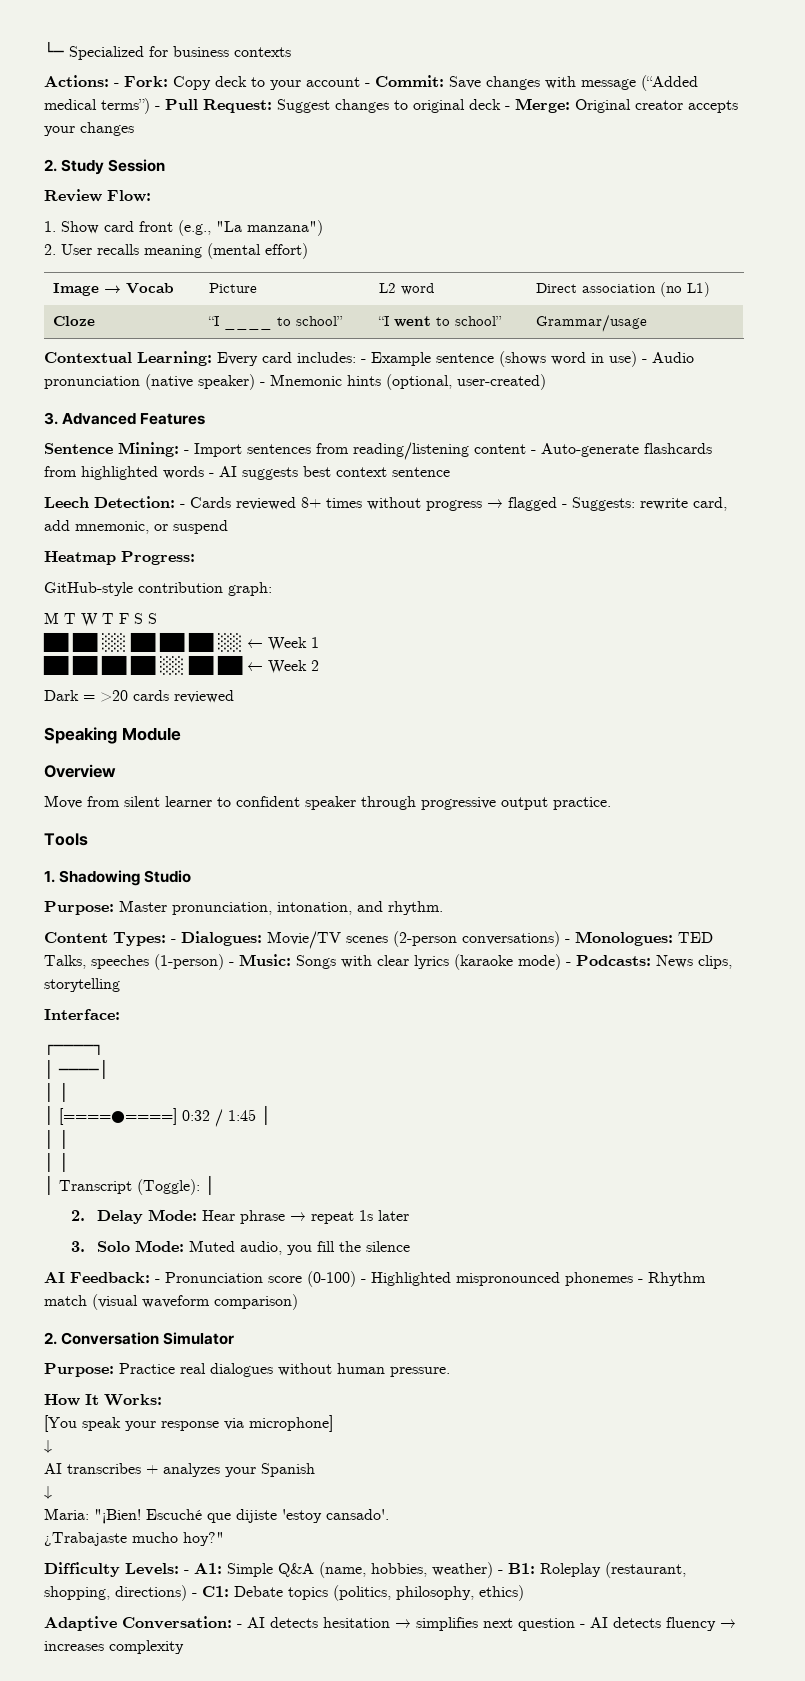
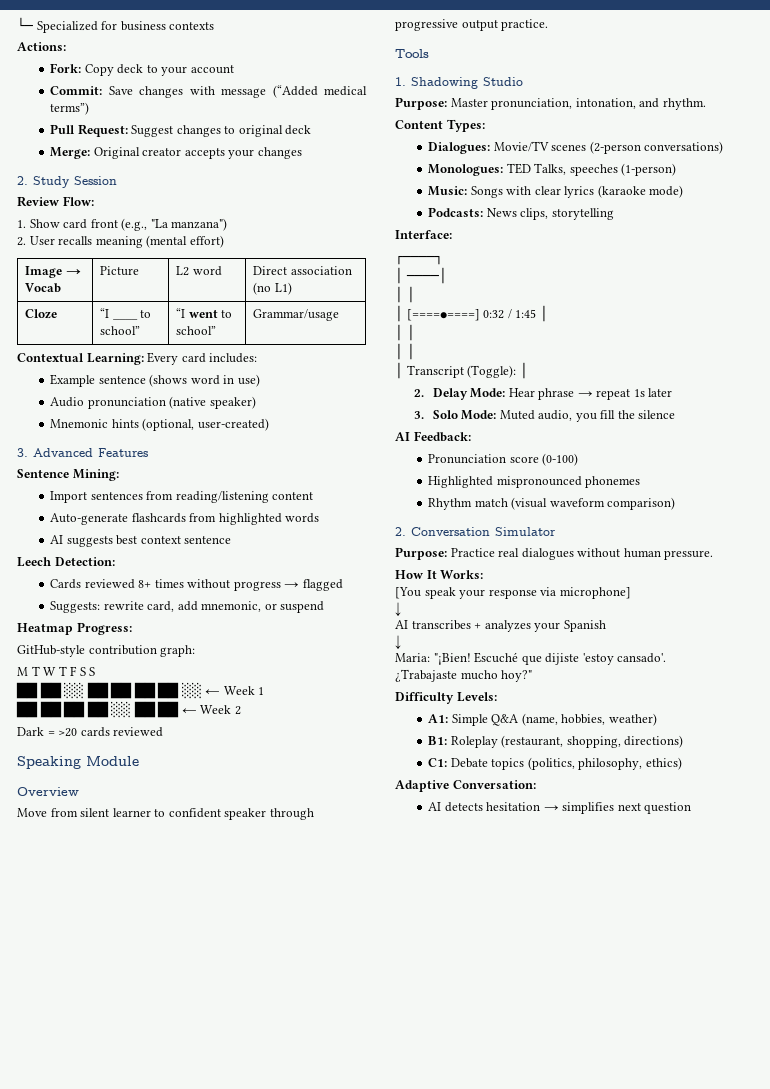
- Actions: - Fork: Copy deck to your account - Commit: Save changes with message (“Added medical terms”) - Pull Request: Suggest changes to original deck - Merge: Original creator accepts your changes
+ Actions:
+ Fork: Copy deck to your account
+ Commit: Save changes with message (“Added medical terms”)
+ Pull Request: Suggest changes to original deck
+ Merge: Original creator accepts your changes
- Contextual Learning: Every card includes: - Example sentence (shows word in use) - Audio pronunciation (native speaker) - Mnemonic hints (optional, user-created)
+ Contextual Learning: Every card includes:
+ Example sentence (shows word in use)
+ Audio pronunciation (native speaker)
+ Mnemonic hints (optional, user-created)
- Sentence Mining: - Import sentences from reading/listening content - Auto-generate flashcards from highlighted words - AI suggests best context sentence
+ Sentence Mining:
+ Import sentences from reading/listening content
+ Auto-generate flashcards from highlighted words
+ AI suggests best context sentence
- Leech Detection: - Cards reviewed 8+ times without progress → flagged - Suggests: rewrite card, add mnemonic, or suspend
+ Leech Detection:
+ Cards reviewed 8+ times without progress → flagged
+ Suggests: rewrite card, add mnemonic, or suspend
- ██ ██ ░░ ██ ██ ██ ░░ ← Week 1
+ ██ ██ ░░ ██ ██ ██ ██ ░░ ← Week 1
- Content Types: - Dialogues: Movie/TV scenes (2-person conversations) - Monologues: TED Talks, speeches (1-person) - Music: Songs with clear lyrics (karaoke mode) - Podcasts: News clips, storytelling
+ Content Types:
+ Dialogues: Movie/TV scenes (2-person conversations)
+ Monologues: TED Talks, speeches (1-person)
+ Music: Songs with clear lyrics (karaoke mode)
+ Podcasts: News clips, storytelling
- AI Feedback: - Pronunciation score (0-100) - Highlighted mispronounced phonemes - Rhythm match (visual waveform comparison)
+ AI Feedback:
+ Pronunciation score (0-100)
+ Highlighted mispronounced phonemes
+ Rhythm match (visual waveform comparison)
- Difficulty Levels: - A1: Simple Q&A (name, hobbies, weather) - B1: Roleplay (restaurant, shopping, directions) - C1: Debate topics (politics, philosophy, ethics)
+ Difficulty Levels:
+ A1: Simple Q&A (name, hobbies, weather)
+ B1: Roleplay (restaurant, shopping, directions)
+ C1: Debate topics (politics, philosophy, ethics)
- Adaptive Conversation: - AI detects hesitation → simplifies next question - AI detects fluency → increases complexity
+ Adaptive Conversation:
+ AI detects hesitation → simplifies next question

